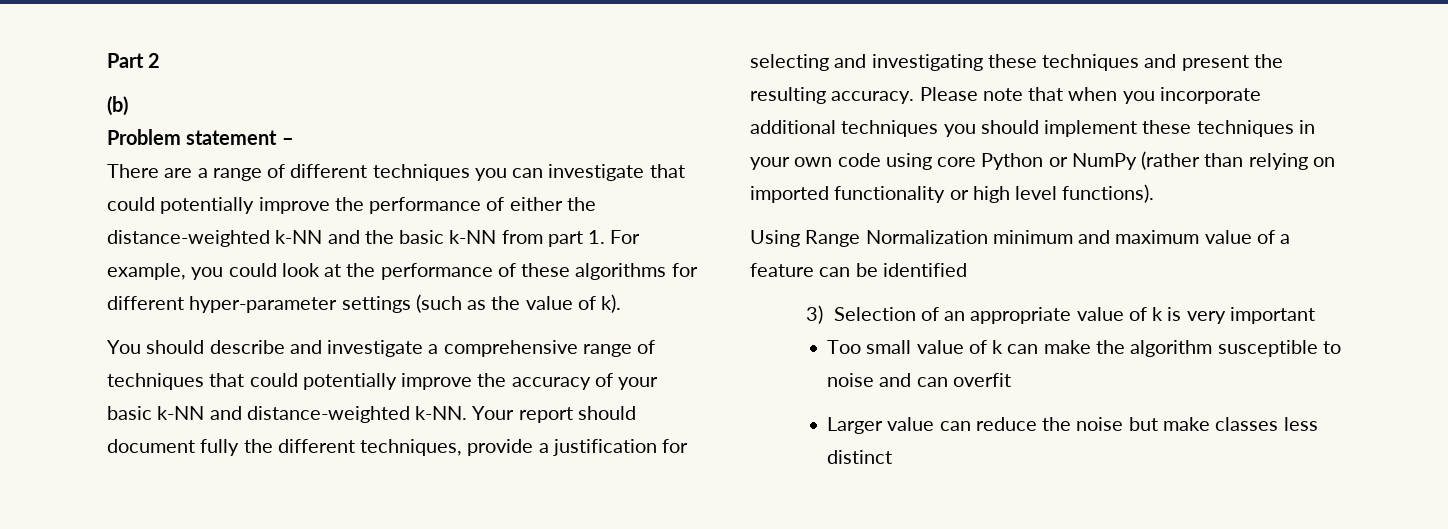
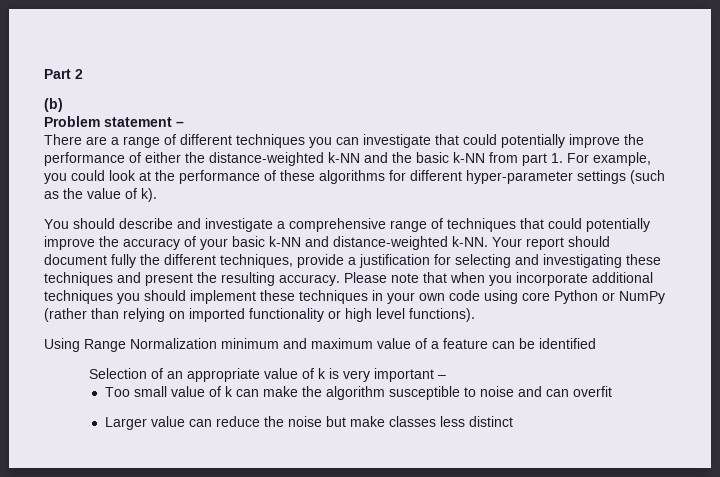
- 3) Selection of an appropriate value of k is very important
+ Selection of an appropriate value of k is very important –

